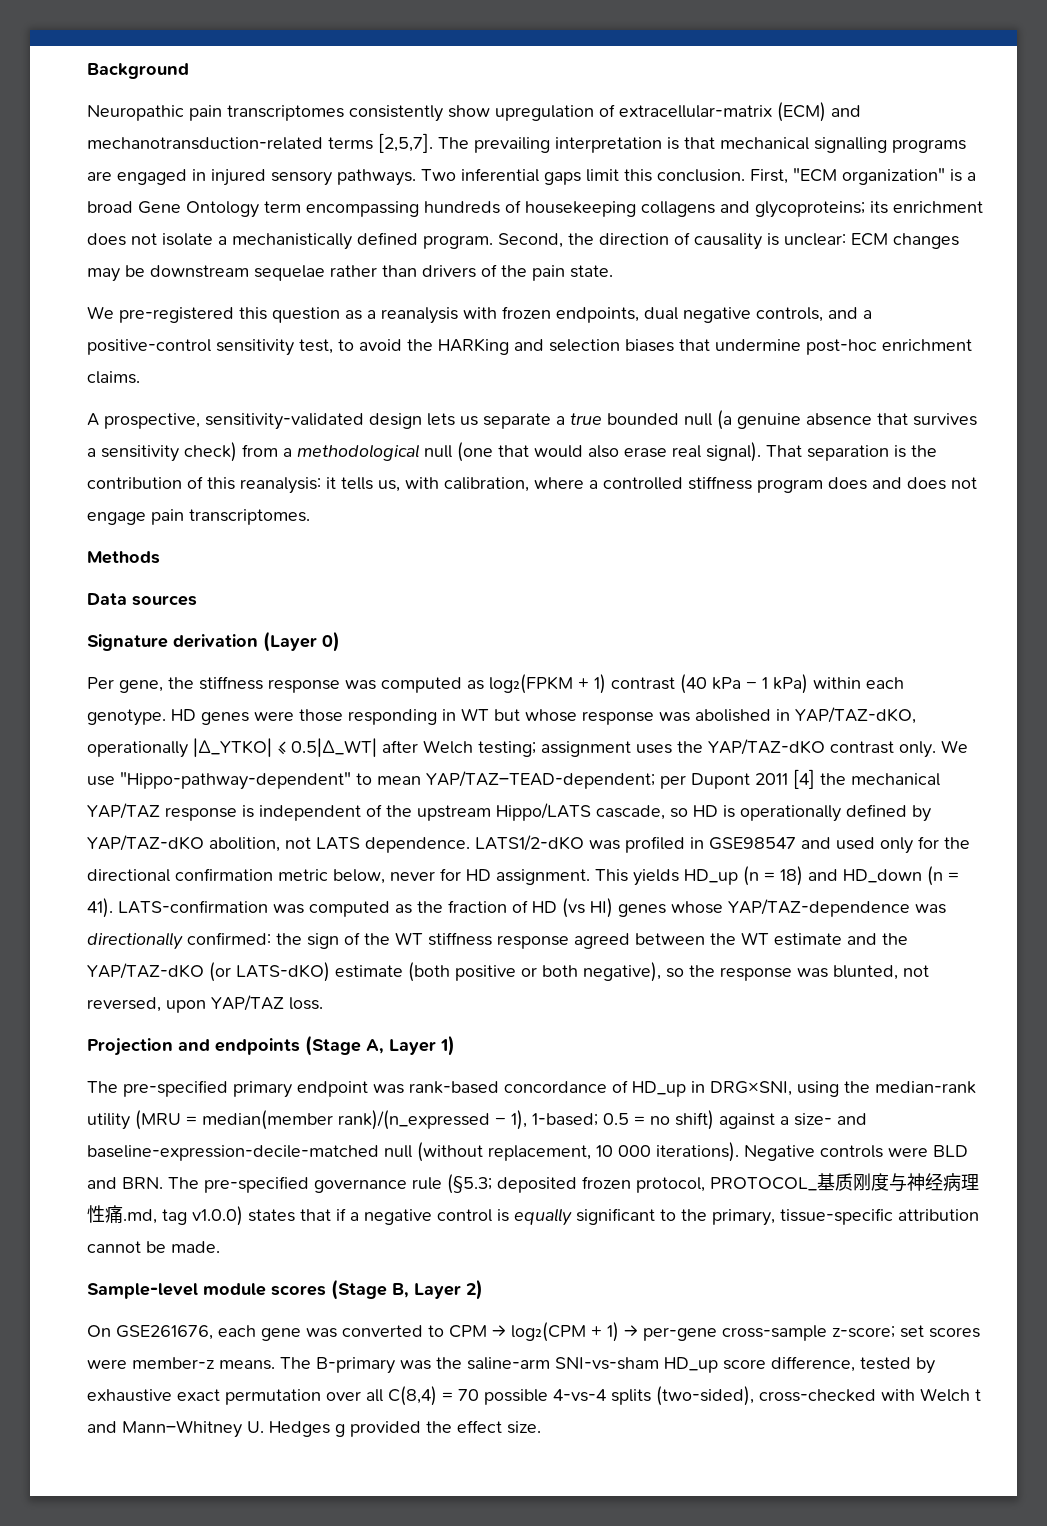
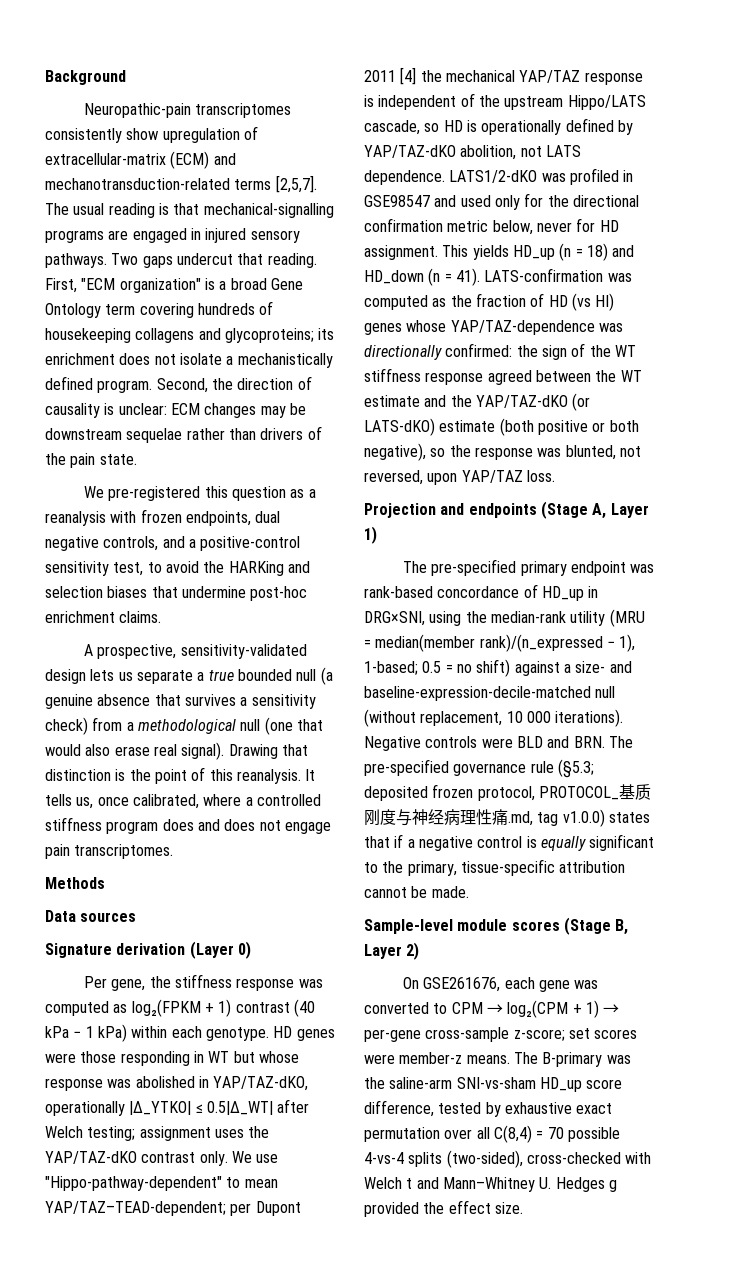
- Neuropathic pain transcriptomes consistently show upregulation of extracellular-matrix (ECM) and mechanotransduction-related terms [2,5,7].
+ Neuropathic-pain transcriptomes consistently show upregulation of extracellular-matrix (ECM) and mechanotransduction-related terms [2,5,7].
- The prevailing interpretation is that mechanical signalling programs are engaged in injured sensory pathways.
+ The usual reading is that mechanical-signalling programs are engaged in injured sensory pathways.
- Two inferential gaps limit this conclusion.
+ Two gaps undercut that reading.
- First, "ECM organization" is a broad Gene Ontology term encompassing hundreds of housekeeping collagens and glycoproteins; its enrichment does not isolate a mechanistically defined program.
+ First, "ECM organization" is a broad Gene Ontology term covering hundreds of housekeeping collagens and glycoproteins; its enrichment does not isolate a mechanistically defined program.
- That separation is the contribution of this reanalysis: it tells us, with calibration, where a controlled stiffness program does and does not engage pain transcriptomes.
+ Drawing that distinction is the point of this reanalysis. It tells us, once calibrated, where a controlled stiffness program does and does not engage pain transcriptomes.

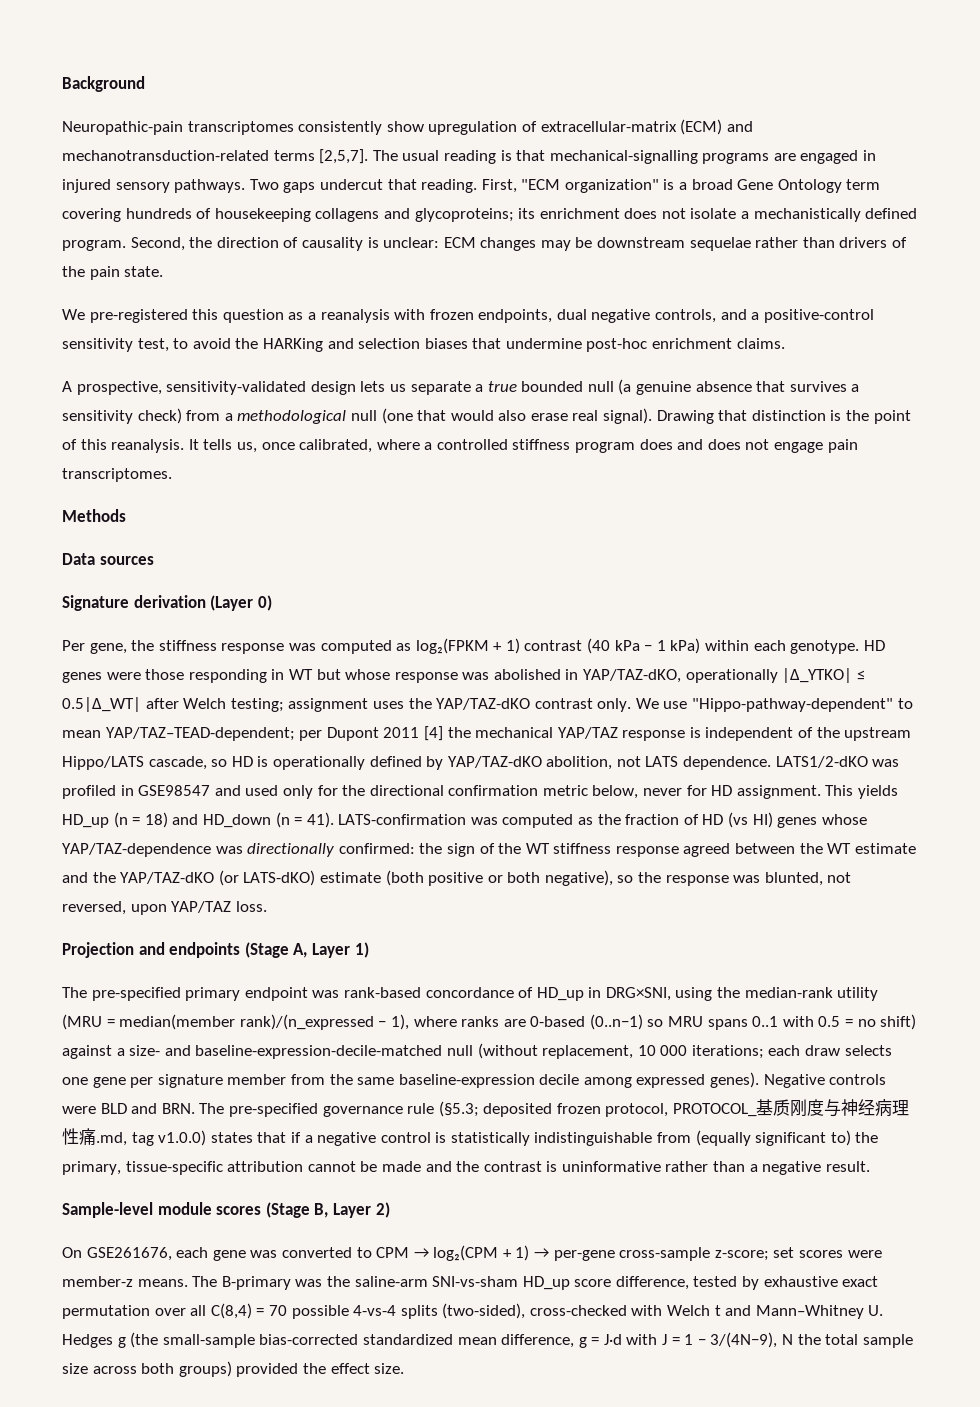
- The pre-specified primary endpoint was rank-based concordance of HD_up in DRG×SNI, using the median-rank utility (MRU = median(member rank)/(n_expressed − 1), 1-based; 0.5 = no shift) against a size- and baseline-expression-decile-matched null (without replacement, 10 000 iterations).
+ The pre-specified primary endpoint was rank-based concordance of HD_up in DRG×SNI, using the median-rank utility (MRU = median(member rank)/(n_expressed − 1), where ranks are 0-based (0..n−1) so MRU spans 0..1 with 0.5 = no shift) against a size- and baseline-expression-decile-matched null (without replacement, 10 000 iterations; each draw selects one gene per signature member from the same baseline-expression decile among expressed genes).
- Negative controls were BLD and BRN. The pre-specified governance rule (§5.3; deposited frozen protocol, PROTOCOL_基质刚度与神经病理性痛.md, tag v1.0.0) states that if a negative control is equally significant to the primary, tissue-specific attribution cannot be made.
+ Negative controls were BLD and BRN. The pre-specified governance rule (§5.3; deposited frozen protocol, PROTOCOL_基质刚度与神经病理性痛.md, tag v1.0.0) states that if a negative control is statistically indistinguishable from (equally significant to) the primary, tissue-specific attribution cannot be made and the contrast is uninformative rather than a negative result.
- The B-primary was the saline-arm SNI-vs-sham HD_up score difference, tested by exhaustive exact permutation over all C(8,4) = 70 possible 4-vs-4 splits (two-sided), cross-checked with Welch t and Mann–Whitney U. Hedges g provided the effect size.
+ The B-primary was the saline-arm SNI-vs-sham HD_up score difference, tested by exhaustive exact permutation over all C(8,4) = 70 possible 4-vs-4 splits (two-sided), cross-checked with Welch t and Mann–Whitney U. Hedges g (the small-sample bias-corrected standardized mean difference, g = J·d with J = 1 − 3/(4N−9), N the total sample size across both groups) provided the effect size.

